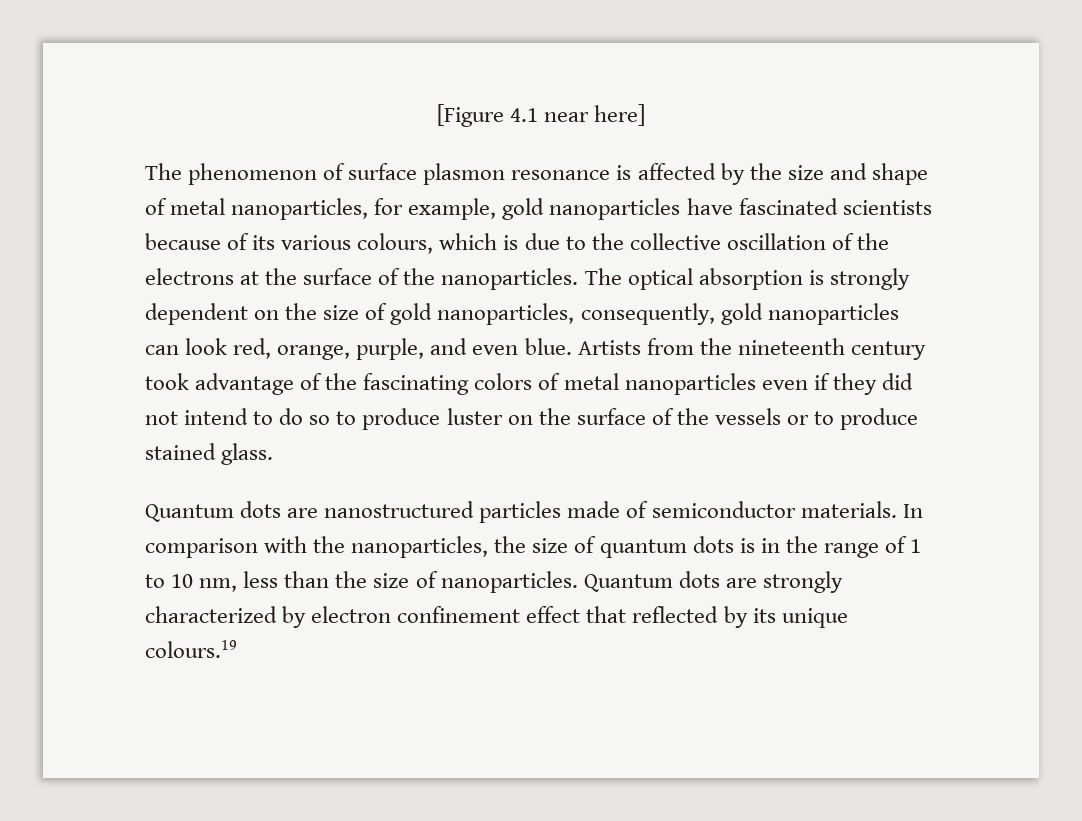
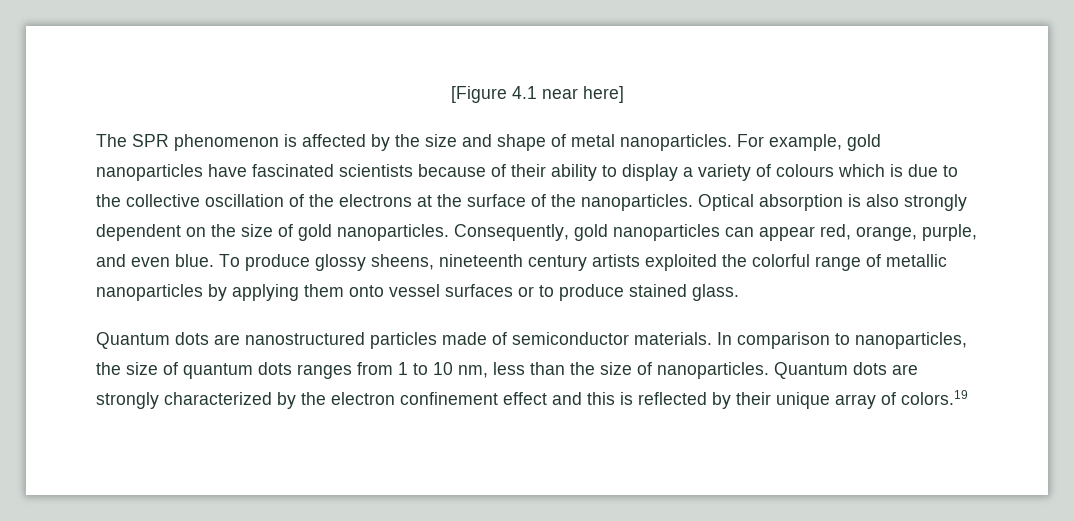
- The phenomenon of surface plasmon resonance is affected by the size and shape of metal nanoparticles, for example, gold nanoparticles have fascinated scientists because of its various colours, which is due to the collective oscillation of the electrons at the surface of the nanoparticles.
+ The SPR phenomenon is affected by the size and shape of metal nanoparticles. For example, gold nanoparticles have fascinated scientists because of their ability to display a variety of colours which is due to the collective oscillation of the electrons at the surface of the nanoparticles.
- The optical absorption is strongly dependent on the size of gold nanoparticles, consequently, gold nanoparticles can look red, orange, purple, and even blue.
+ Optical absorption is also strongly dependent on the size of gold nanoparticles. Consequently, gold nanoparticles can appear red, orange, purple, and even blue.
- Artists from the nineteenth century took advantage of the fascinating colors of metal nanoparticles even if they did not intend to do so to produce luster on the surface of the vessels or to produce stained glass.
+ To produce glossy sheens, nineteenth century artists exploited the colorful range of metallic nanoparticles by applying them onto vessel surfaces or to produce stained glass.
- In comparison with the nanoparticles, the size of quantum dots is in the range of 1 to 10 nm, less than the size of nanoparticles.
+ In comparison to nanoparticles, the size of quantum dots ranges from 1 to 10 nm, less than the size of nanoparticles.
- Quantum dots are strongly characterized by electron confinement effect that reflected by its unique colours.19
+ Quantum dots are strongly characterized by the electron confinement effect and this is reflected by their unique array of colors.19

